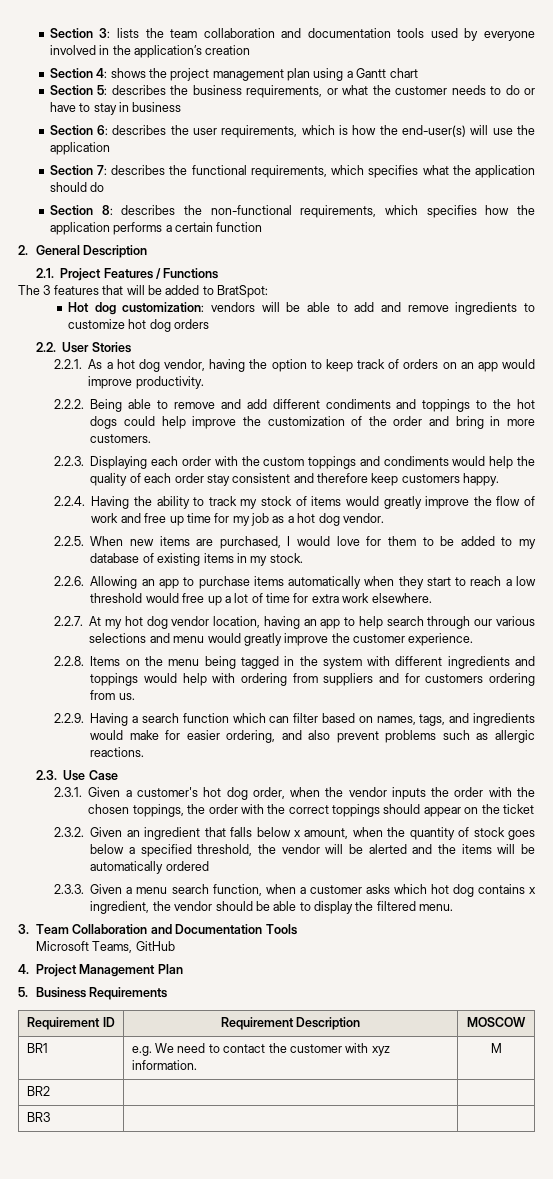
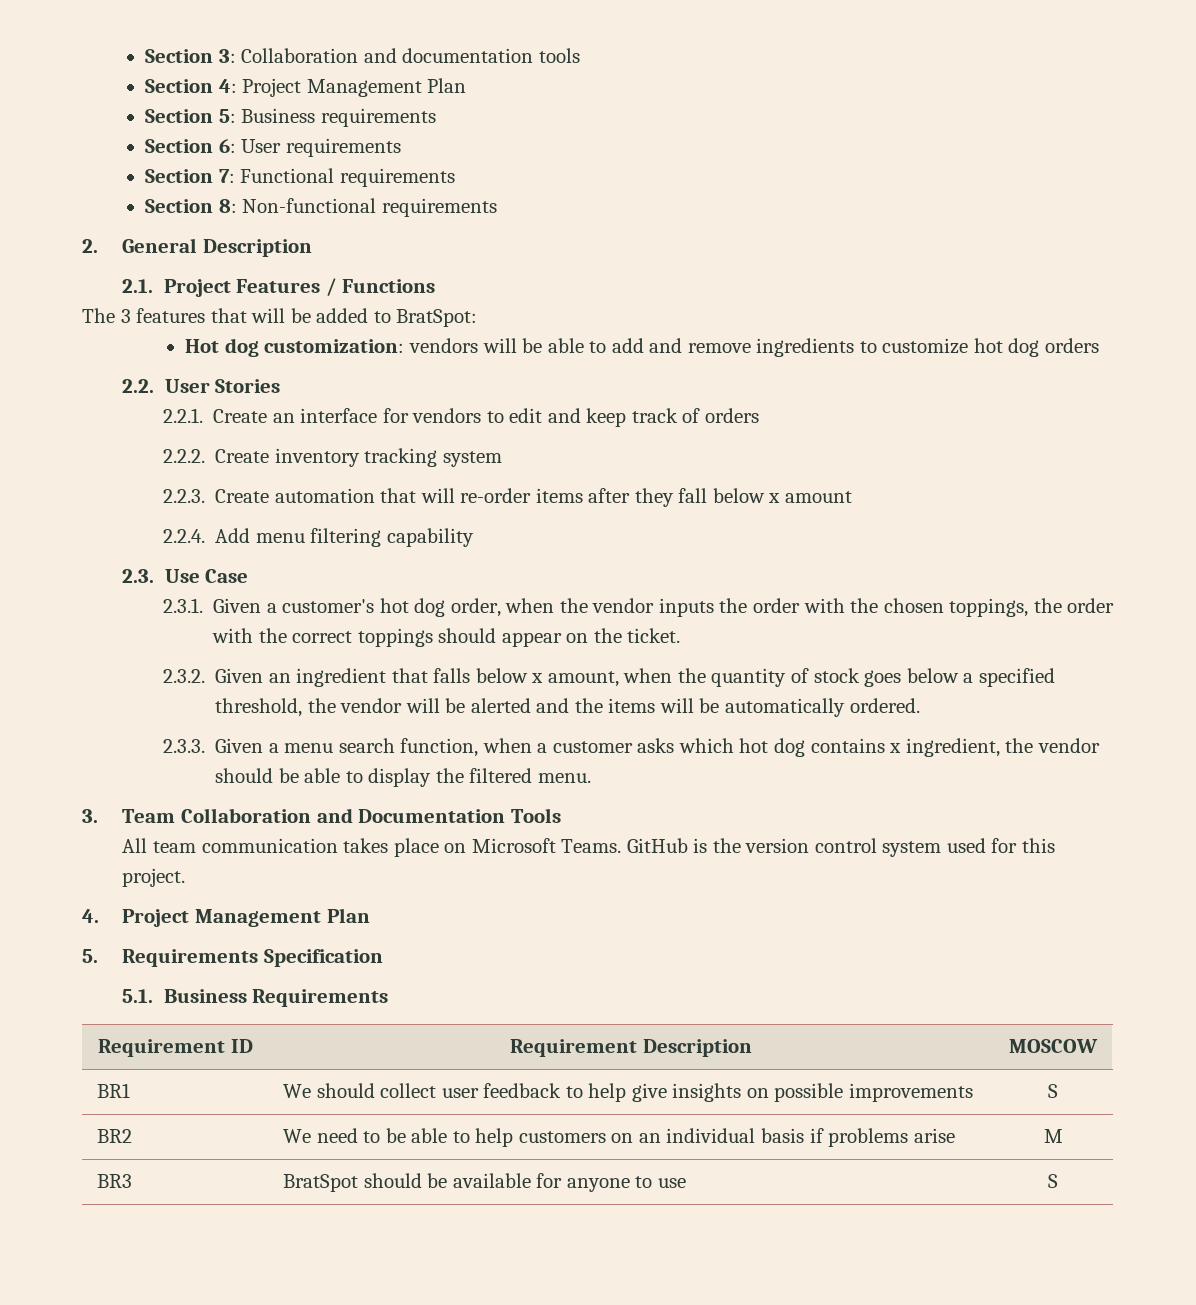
- Section 3: lists the team collaboration and documentation tools used by everyone involved in the application’s creation
- Section 4: shows the project management plan using a Gantt chart
- Section 5: describes the business requirements, or what the customer needs to do or have to stay in business
- Section 6: describes the user requirements, which is how the end-user(s) will use the application
- Section 7: describes the functional requirements, which specifies what the application should do
- Section 8: describes the non-functional requirements, which specifies how the application performs a certain function
+ Section 3: Collaboration and documentation tools
+ Section 4: Project Management Plan
+ Section 5: Business requirements
+ Section 6: User requirements
+ Section 7: Functional requirements
+ Section 8: Non-functional requirements
- 2.2.1. As a hot dog vendor, having the option to keep track of orders on an app would improve productivity.
- 2.2.2. Being able to remove and add different condiments and toppings to the hot dogs could help improve the customization of the order and bring in more customers.
- 2.2.3. Displaying each order with the custom toppings and condiments would help the quality of each order stay consistent and therefore keep customers happy.
- 2.2.4. Having the ability to track my stock of items would greatly improve the flow of work and free up time for my job as a hot dog vendor.
- 2.2.5. When new items are purchased, I would love for them to be added to my database of existing items in my stock.
- 2.2.6. Allowing an app to purchase items automatically when they start to reach a low threshold would free up a lot of time for extra work elsewhere.
- 2.2.7. At my hot dog vendor location, having an app to help search through our various selections and menu would greatly improve the customer experience.
- 2.2.8. Items on the menu being tagged in the system with different ingredients and toppings would help with ordering from suppliers and for customers ordering from us.
- 2.2.9. Having a search function which can filter based on names, tags, and ingredients would make for easier ordering, and also prevent problems such as allergic reactions.
+ 2.2.1. Create an interface for vendors to edit and keep track of orders
+ 2.2.2. Create inventory tracking system
+ 2.2.3. Create automation that will re-order items after they fall below x amount
+ 2.2.4. Add menu filtering capability
- 2.3.1. Given a customer's hot dog order, when the vendor inputs the order with the chosen toppings, the order with the correct toppings should appear on the ticket
+ 2.3.1. Given a customer's hot dog order, when the vendor inputs the order with the chosen toppings, the order with the correct toppings should appear on the ticket.
- 2.3.2. Given an ingredient that falls below x amount, when the quantity of stock goes below a specified threshold, the vendor will be alerted and the items will be automatically ordered
+ 2.3.2. Given an ingredient that falls below x amount, when the quantity of stock goes below a specified threshold, the vendor will be alerted and the items will be automatically ordered.
- Microsoft Teams, GitHub
+ All team communication takes place on Microsoft Teams. GitHub is the version control system used for this project.
- 5. Business Requirements
+ 5. Requirements Specification
+ 5.1. Business Requirements
- BR1 | e.g. We need to contact the customer with xyz information. | M
+ BR1 | We should collect user feedback to help give insights on possible improvements | S
+ BR2 | We need to be able to help customers on an individual basis if problems arise | M
- BR2 | |
- BR3 | |
+ BR3 | BratSpot should be available for anyone to use | S

